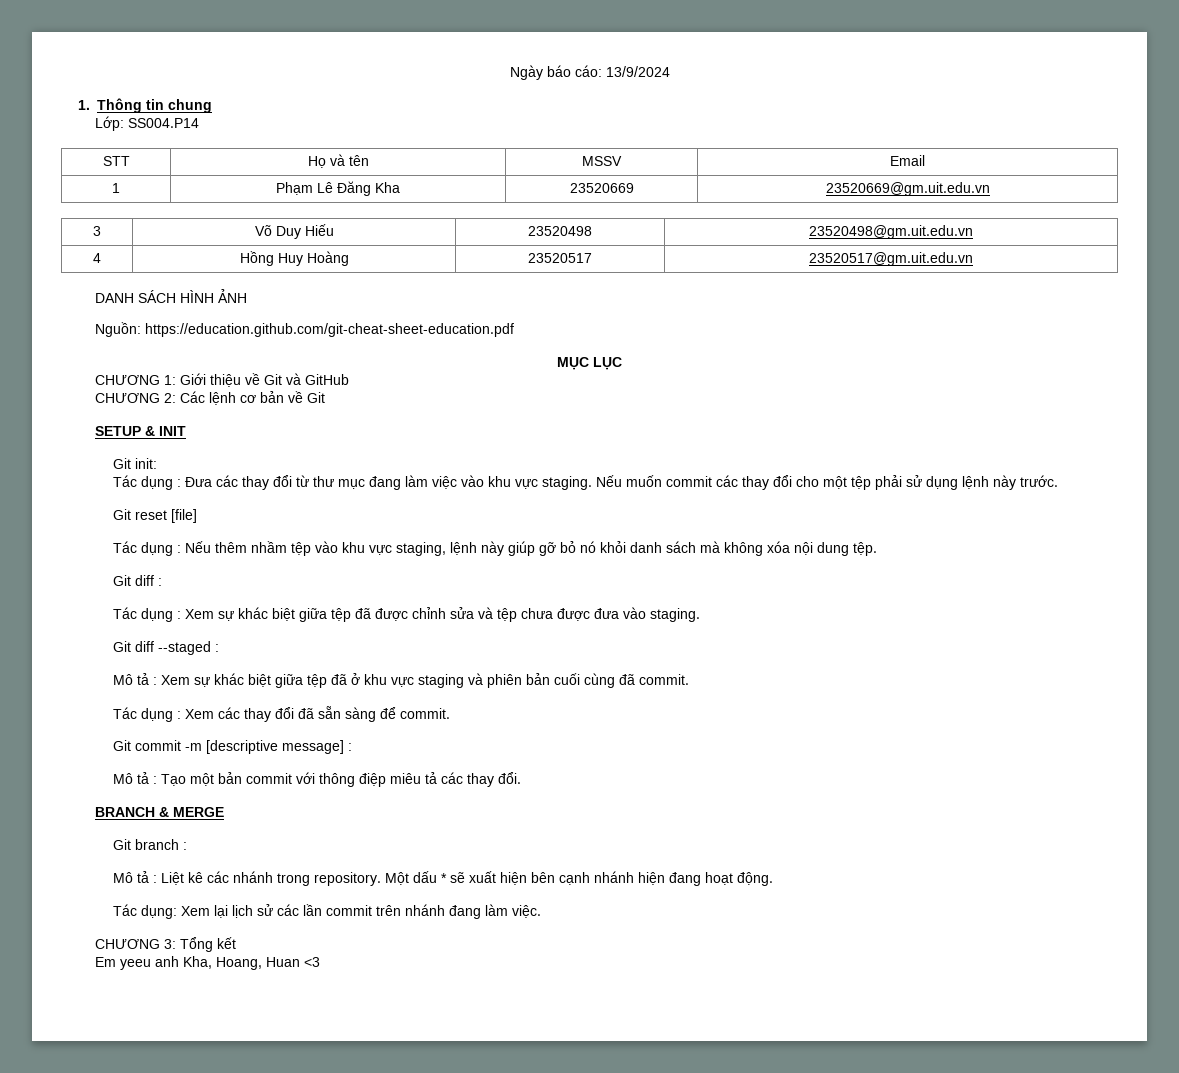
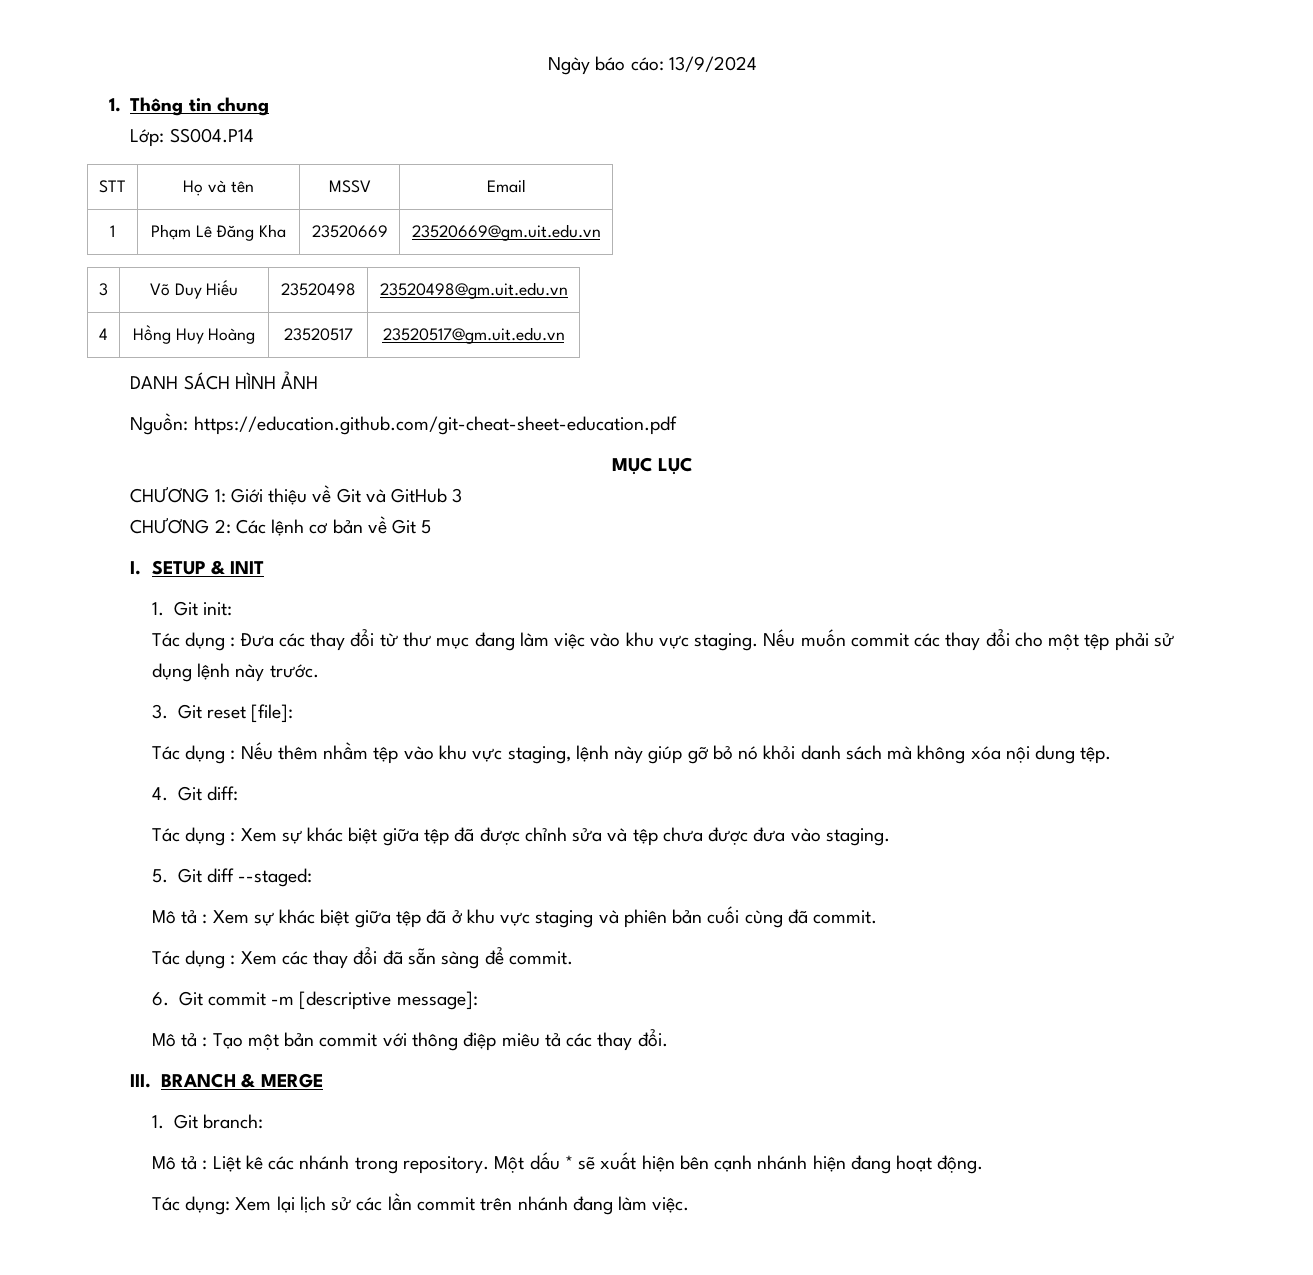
- CHƯƠNG 1: Giới thiệu về Git và GitHub
+ CHƯƠNG 1: Giới thiệu về Git và GitHub 3
- CHƯƠNG 2: Các lệnh cơ bản về Git
- SETUP & INIT
+ CHƯƠNG 2: Các lệnh cơ bản về Git 5
+ I. SETUP & INIT
- Git init:
+ 1. Git init:
- Git reset [file]
+ 3. Git reset [file]:
- Git diff :
+ 4. Git diff:
- Git diff --staged :
+ 5. Git diff --staged:
- Git commit -m [descriptive message] :
+ 6. Git commit -m [descriptive message]:
- BRANCH & MERGE
+ III. BRANCH & MERGE
- Git branch :
+ 1. Git branch:
- CHƯƠNG 3: Tổng kết
- Em yeeu anh Kha, Hoang, Huan <3

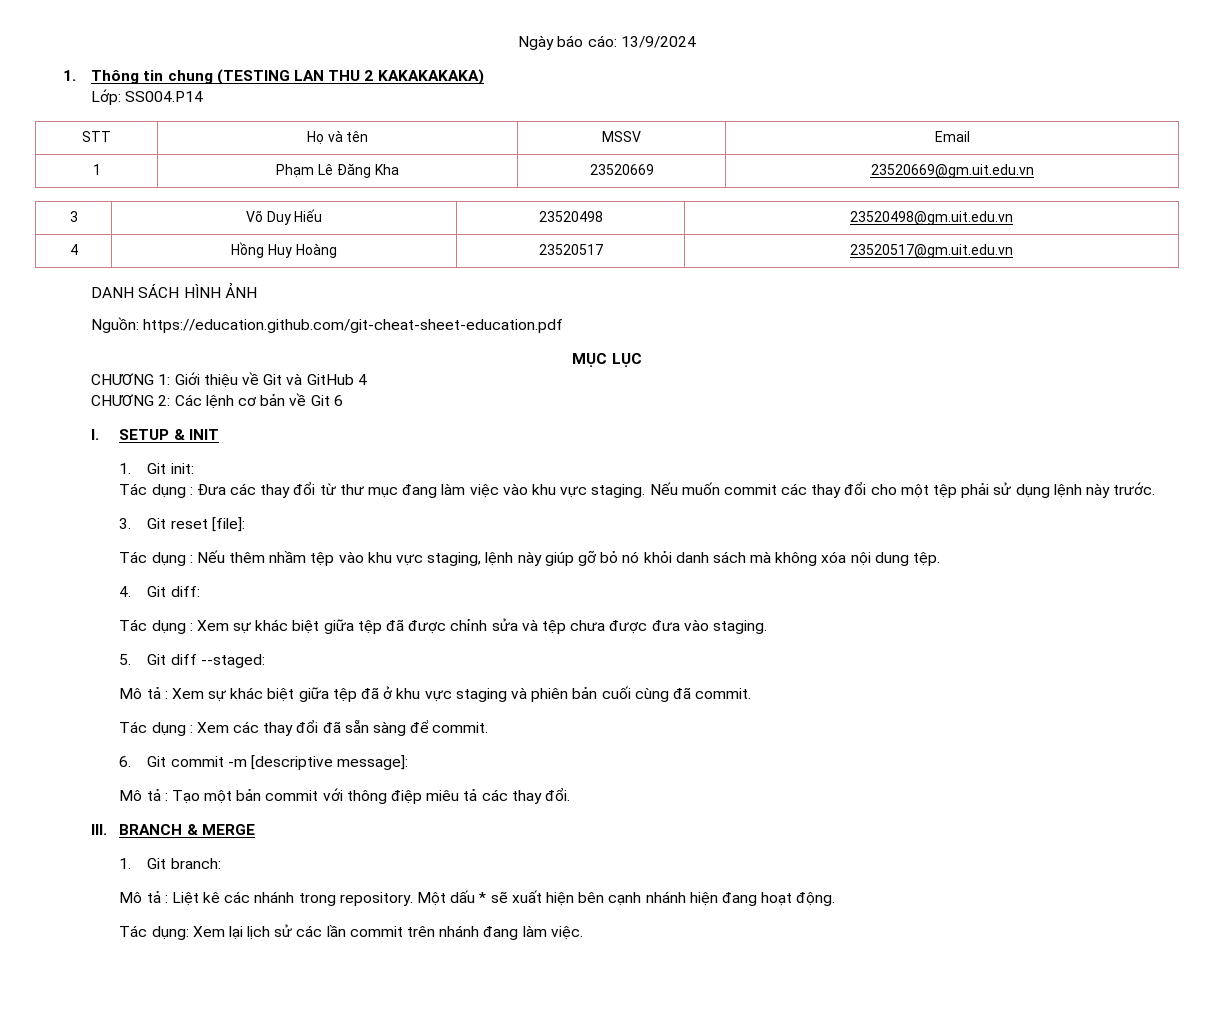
- 1. Thông tin chung
+ 1. Thông tin chung (TESTING LAN THU 2 KAKAKAKAKA)
- CHƯƠNG 1: Giới thiệu về Git và GitHub 3
+ CHƯƠNG 1: Giới thiệu về Git và GitHub 4
- CHƯƠNG 2: Các lệnh cơ bản về Git 5
+ CHƯƠNG 2: Các lệnh cơ bản về Git 6

